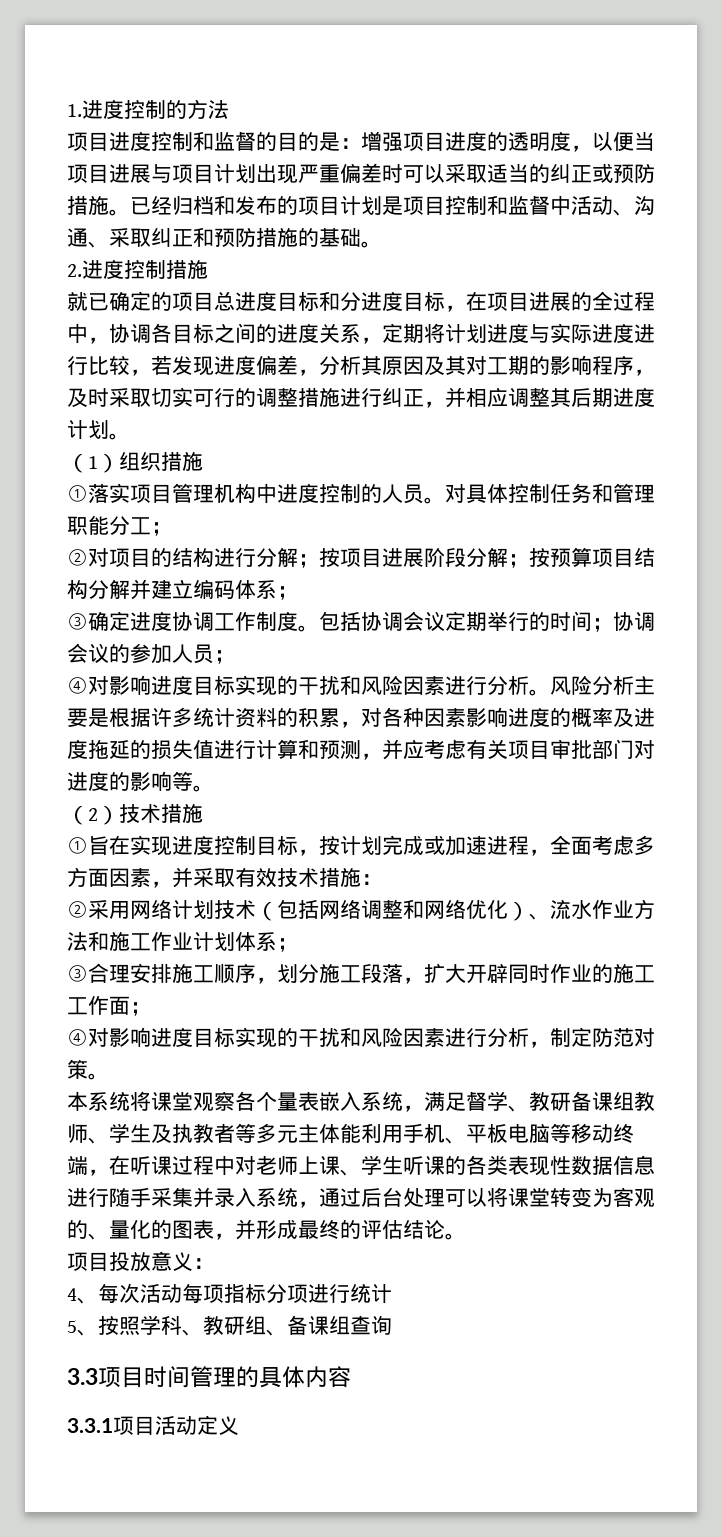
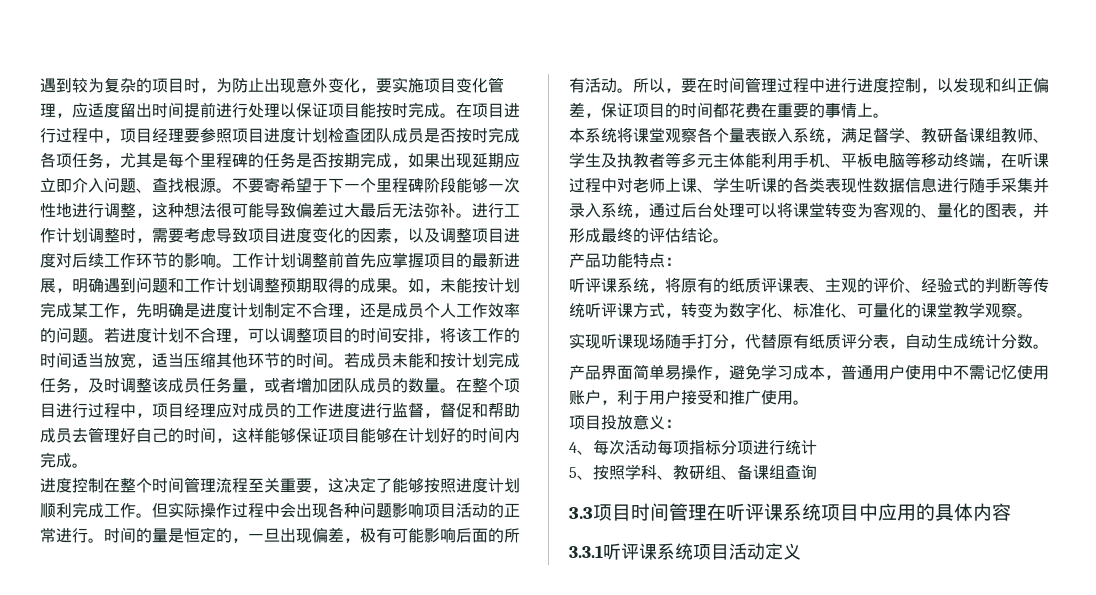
- 1.进度控制的方法
- 项目进度控制和监督的目的是：增强项目进度的透明度，以便当项目进展与项目计划出现严重偏差时可以采取适当的纠正或预防措施。已经归档和发布的项目计划是项目控制和监督中活动、沟通、采取纠正和预防措施的基础。
- 2.进度控制措施
- 就已确定的项目总进度目标和分进度目标，在项目进展的全过程中，协调各目标之间的进度关系，定期将计划进度与实际进度进行比较，若发现进度偏差，分析其原因及其对工期的影响程序，及时采取切实可行的调整措施进行纠正，并相应调整其后期进度计划。
- （1）组织措施
- ①落实项目管理机构中进度控制的人员。对具体控制任务和管理职能分工；
- ②对项目的结构进行分解；按项目进展阶段分解；按预算项目结构分解并建立编码体系；
- ③确定进度协调工作制度。包括协调会议定期举行的时间；协调会议的参加人员；
- ④对影响进度目标实现的干扰和风险因素进行分析。风险分析主要是根据许多统计资料的积累，对各种因素影响进度的概率及进度拖延的损失值进行计算和预测，并应考虑有关项目审批部门对进度的影响等。
- （2）技术措施
- ①旨在实现进度控制目标，按计划完成或加速进程，全面考虑多方面因素，并采取有效技术措施：
- ②采用网络计划技术（包括网络调整和网络优化）、流水作业方法和施工作业计划体系；
- ③合理安排施工顺序，划分施工段落，扩大开辟同时作业的施工工作面；
- ④对影响进度目标实现的干扰和风险因素进行分析，制定防范对策。
+ 遇到较为复杂的项目时，为防止出现意外变化，要实施项目变化管理，应适度留出时间提前进行处理以保证项目能按时完成。在项目进行过程中，项目经理要参照项目进度计划检查团队成员是否按时完成各项任务，尤其是每个里程碑的任务是否按期完成，如果出现延期应立即介入问题、查找根源。不要寄希望于下一个里程碑阶段能够一次性地进行调整，这种想法很可能导致偏差过大最后无法弥补。进行工作计划调整时，需要考虑导致项目进度变化的因素，以及调整项目进度对后续工作环节的影响。工作计划调整前首先应掌握项目的最新进展，明确遇到问题和工作计划调整预期取得的成果。如，未能按计划完成某工作，先明确是进度计划制定不合理，还是成员个人工作效率的问题。若进度计划不合理，可以调整项目的时间安排，将该工作的时间适当放宽，适当压缩其他环节的时间。若成员未能和按计划完成任务，及时调整该成员任务量，或者增加团队成员的数量。在整个项目进行过程中，项目经理应对成员的工作进度进行监督，督促和帮助成员去管理好自己的时间，这样能够保证项目能够在计划好的时间内完成。
+ 进度控制在整个时间管理流程至关重要，这决定了能够按照进度计划顺利完成工作。但实际操作过程中会出现各种问题影响项目活动的正常进行。时间的量是恒定的，一旦出现偏差，极有可能影响后面的所有活动。所以，要在时间管理过程中进行进度控制，以发现和纠正偏差，保证项目的时间都花费在重要的事情上。
+ 产品功能特点：
+ 听评课系统，将原有的纸质评课表、主观的评价、经验式的判断等传统听评课方式，转变为数字化、标准化、可量化的课堂教学观察。
+ 实现听课现场随手打分，代替原有纸质评分表，自动生成统计分数。
+ 产品界面简单易操作，避免学习成本，普通用户使用中不需记忆使用账户，利于用户接受和推广使用。
- 3.3项目时间管理的具体内容
+ 3.3项目时间管理在听评课系统项目中应用的具体内容
- 3.3.1项目活动定义
+ 3.3.1听评课系统项目活动定义

